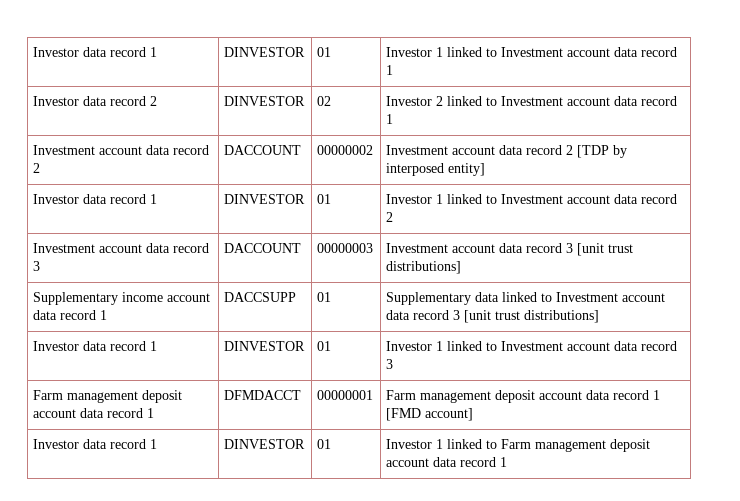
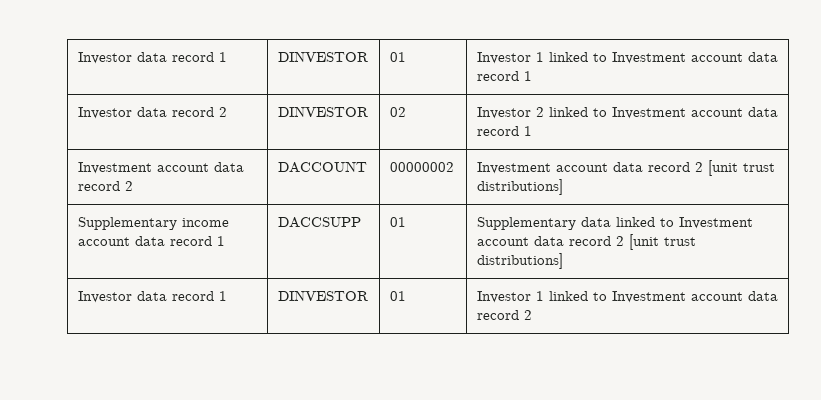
- Investment account data record 2 | DACCOUNT | 00000002 | Investment account data record 2 [TDP by interposed entity]
- Investor data record 1 | DINVESTOR | 01 | Investor 1 linked to Investment account data record 2
- Investment account data record 3 | DACCOUNT | 00000003 | Investment account data record 3 [unit trust distributions]
+ Investment account data record 2 | DACCOUNT | 00000002 | Investment account data record 2 [unit trust distributions]
- Supplementary income account data record 1 | DACCSUPP | 01 | Supplementary data linked to Investment account data record 3 [unit trust distributions]
+ Supplementary income account data record 1 | DACCSUPP | 01 | Supplementary data linked to Investment account data record 2 [unit trust distributions]
- Investor data record 1 | DINVESTOR | 01 | Investor 1 linked to Investment account data record 3
- Farm management deposit account data record 1 | DFMDACCT | 00000001 | Farm management deposit account data record 1 [FMD account]
- Investor data record 1 | DINVESTOR | 01 | Investor 1 linked to Farm management deposit account data record 1
+ Investor data record 1 | DINVESTOR | 01 | Investor 1 linked to Investment account data record 2

